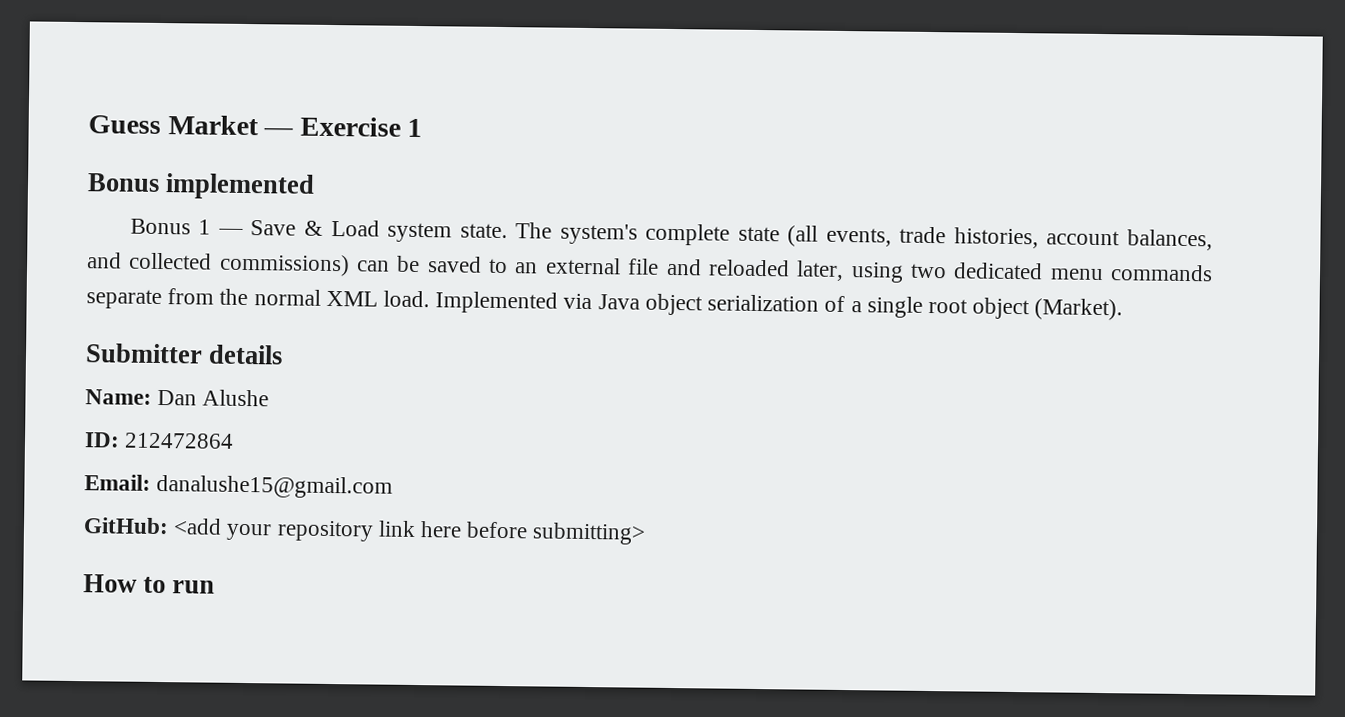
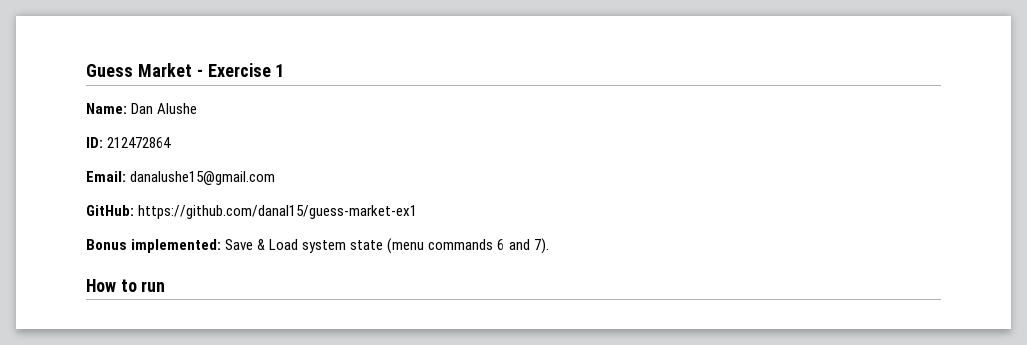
- Guess Market — Exercise 1
+ Guess Market - Exercise 1
- Bonus implemented
- Bonus 1 — Save & Load system state. The system's complete state (all events, trade histories, account balances, and collected commissions) can be saved to an external file and reloaded later, using two dedicated menu commands separate from the normal XML load. Implemented via Java object serialization of a single root object (Market).
- Submitter details
- GitHub: <add your repository link here before submitting>
+ GitHub: https://github.com/danal15/guess-market-ex1
+ Bonus implemented: Save & Load system state (menu commands 6 and 7).

